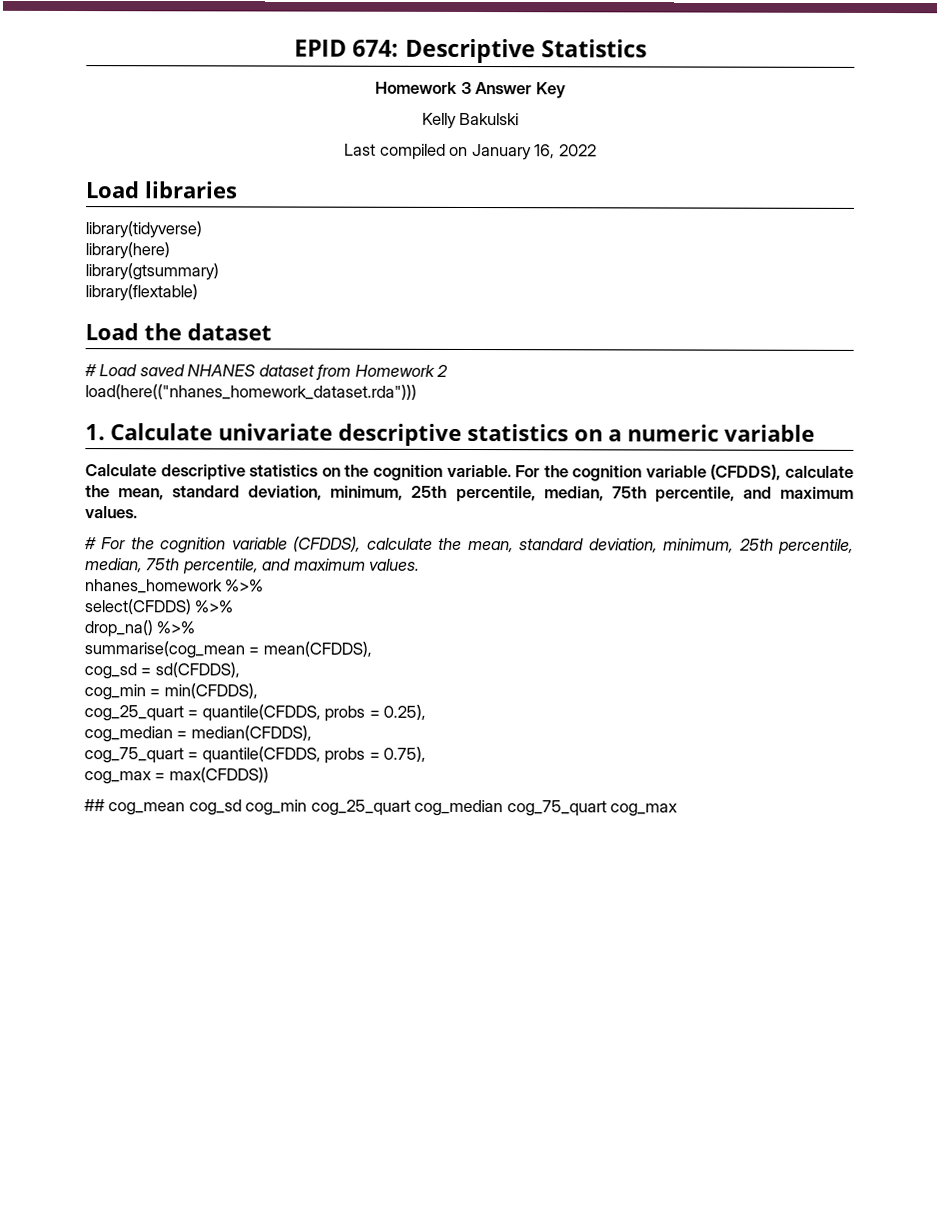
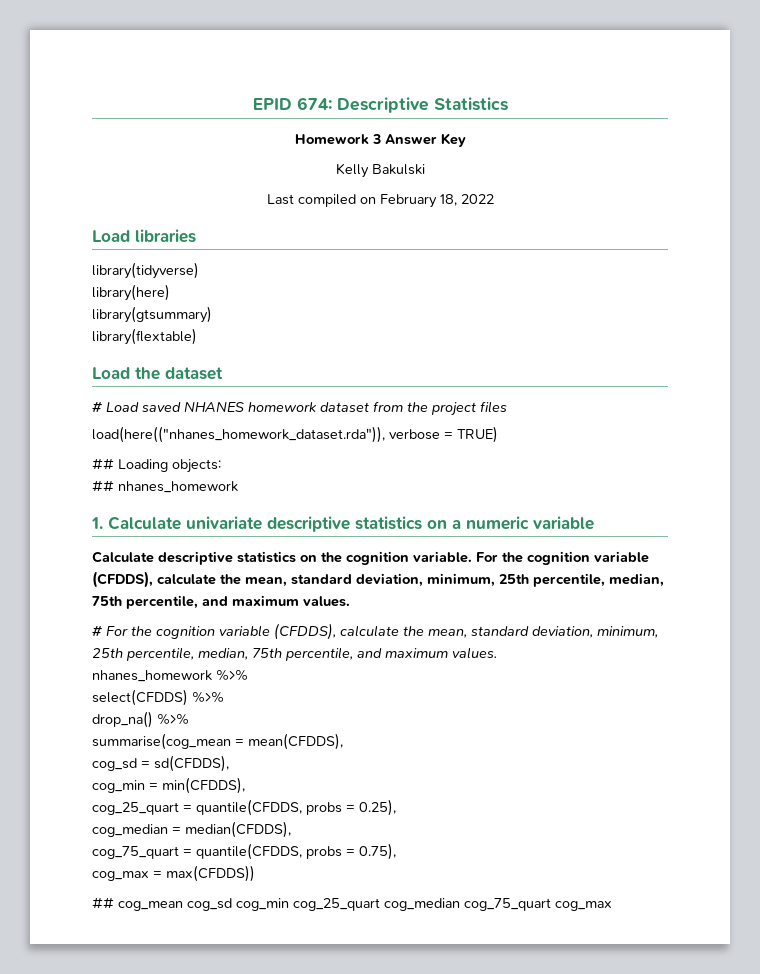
- Last compiled on January 16, 2022
+ Last compiled on February 18, 2022
- # Load saved NHANES dataset from Homework 2
- load(here(("nhanes_homework_dataset.rda")))
+ # Load saved NHANES homework dataset from the project files
+ load(here(("nhanes_homework_dataset.rda")), verbose = TRUE)
+ ## Loading objects:
+ ## nhanes_homework

